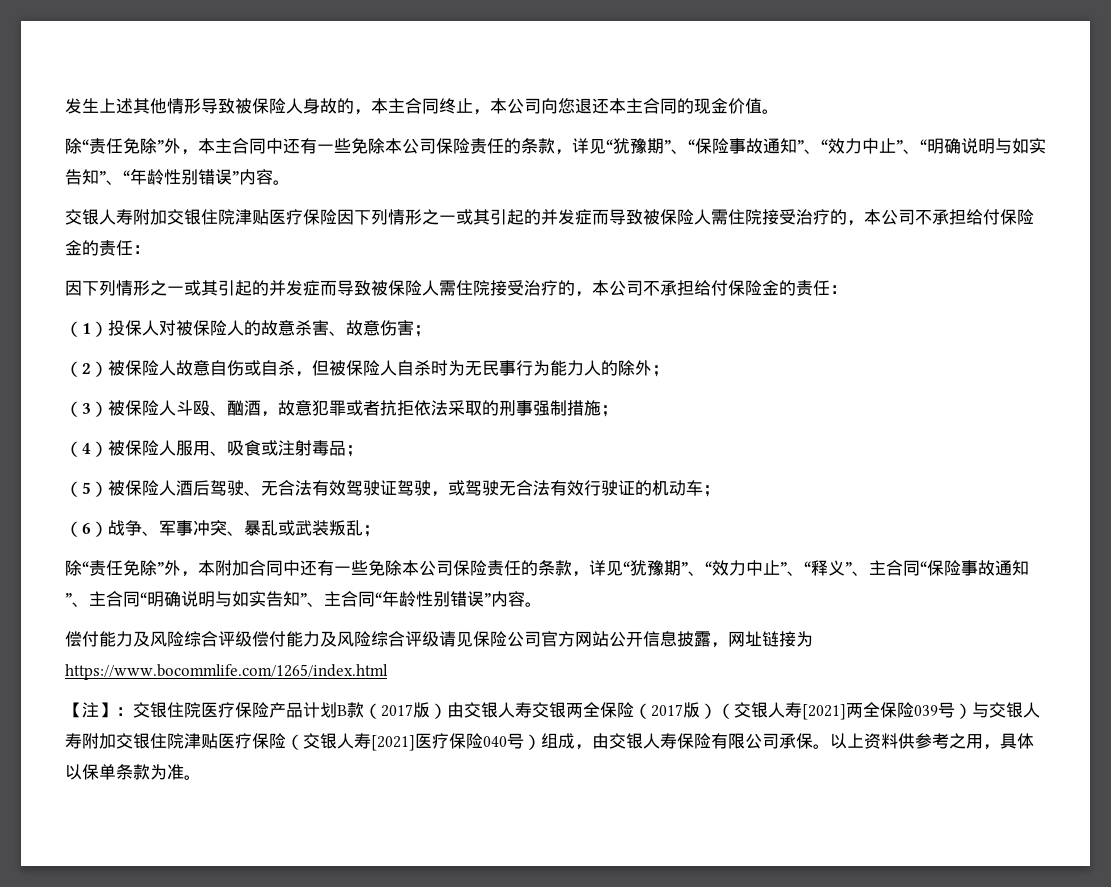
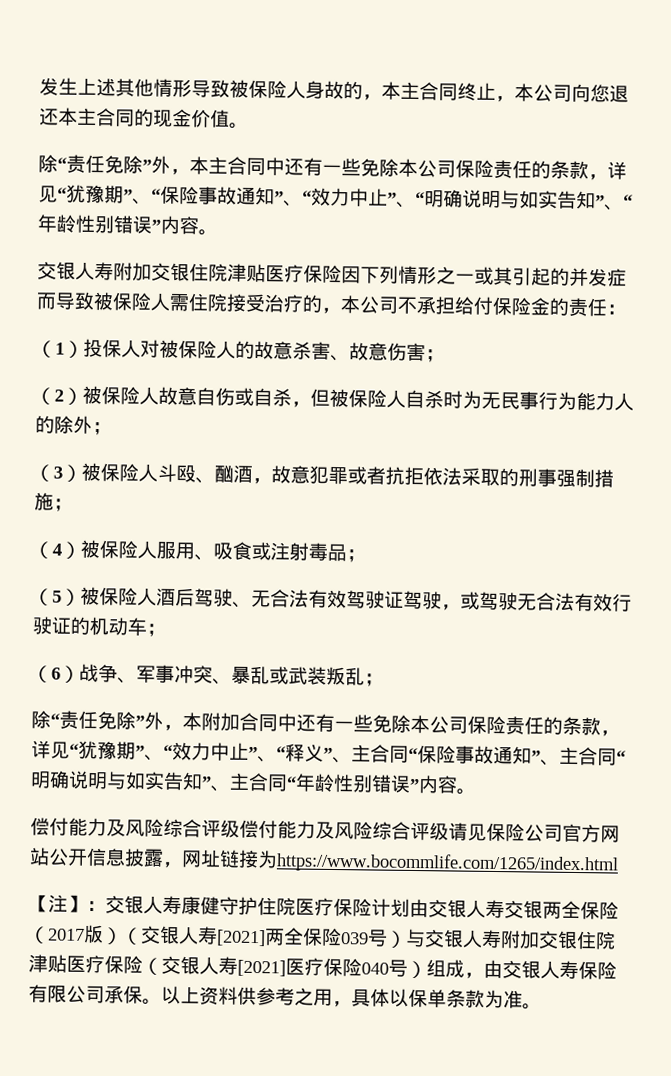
  交银人寿附加交银住院津贴医疗保险因下列情形之一或其引起的并发症而导致被保险人需住院接受治疗的，本公司不承担给付保险金的责任：
- 因下列情形之一或其引起的并发症而导致被保险人需住院接受治疗的，本公司不承担给付保险金的责任：
- 【注】：交银住院医疗保险产品计划B款（2017版）由交银人寿交银两全保险（2017版）（交银人寿[2021]两全保险039号）与交银人寿附加交银住院津贴医疗保险（交银人寿[2021]医疗保险040号）组成，由交银人寿保险有限公司承保。
+ 【注】：交银人寿康健守护住院医疗保险计划由交银人寿交银两全保险（2017版）（交银人寿[2021]两全保险039号）与交银人寿附加交银住院津贴医疗保险（交银人寿[2021]医疗保险040号）组成，由交银人寿保险有限公司承保。

